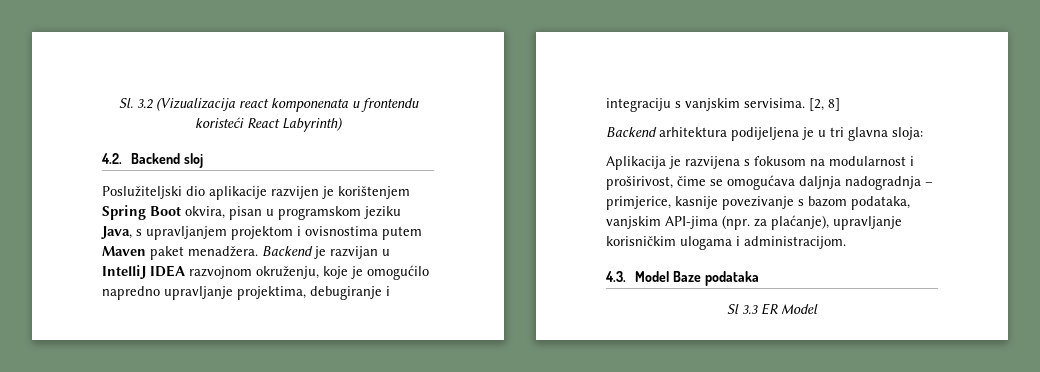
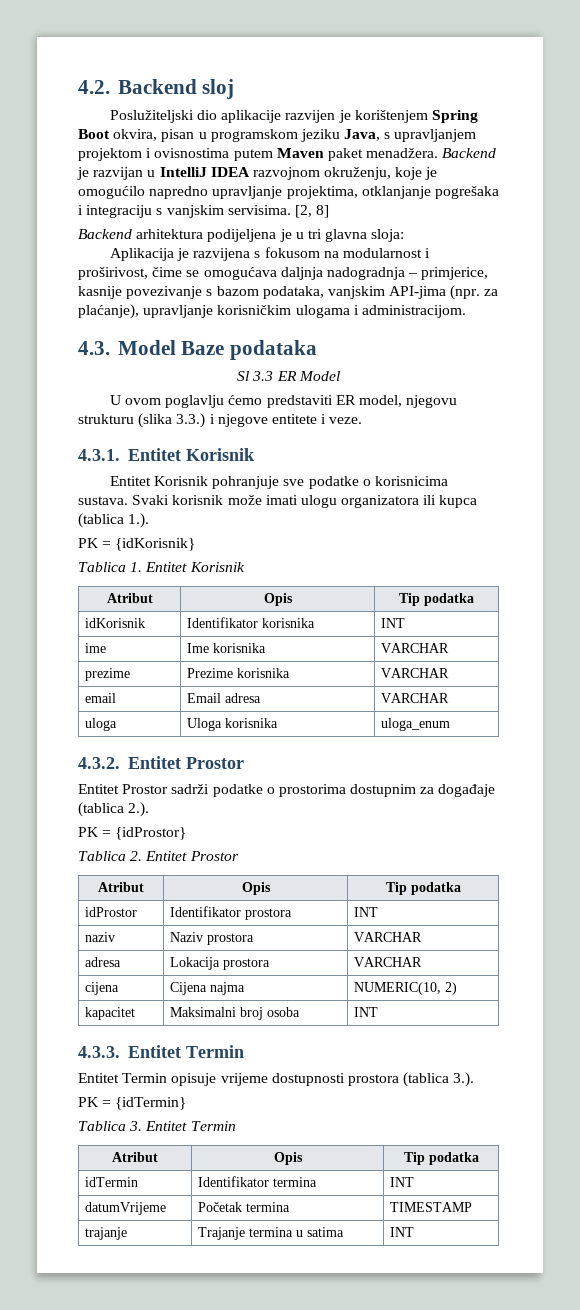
- Sl. 3.2 (Vizualizacija react komponenata u frontendu koristeći React Labyrinth)
- Backend je razvijan u IntelliJ IDEA razvojnom okruženju, koje je omogućilo napredno upravljanje projektima, debugiranje i integraciju s vanjskim servisima.
+ Backend je razvijan u IntelliJ IDEA razvojnom okruženju, koje je omogućilo napredno upravljanje projektima, otklanjanje pogrešaka i integraciju s vanjskim servisima.
+ U ovom poglavlju ćemo predstaviti ER model, njegovu strukturu (slika 3.3.) i njegove entitete i veze.
+ 4.3.1. Entitet Korisnik
+ Entitet Korisnik pohranjuje sve podatke o korisnicima sustava. Svaki korisnik može imati ulogu organizatora ili kupca (tablica 1.).
+ PK = {idKorisnik}
+ Tablica 1. Entitet Korisnik
+ Atribut | Opis | Tip podatka
+ idKorisnik | Identifikator korisnika | INT
+ ime | Ime korisnika | VARCHAR
+ prezime | Prezime korisnika | VARCHAR
+ email | Email adresa | VARCHAR
+ uloga | Uloga korisnika | uloga_enum
+ 4.3.2. Entitet Prostor
+ Entitet Prostor sadrži podatke o prostorima dostupnim za događaje (tablica 2.).
+ PK = {idProstor}
+ Tablica 2. Entitet Prostor
+ Atribut | Opis | Tip podatka
+ idProstor | Identifikator prostora | INT
+ naziv | Naziv prostora | VARCHAR
+ adresa | Lokacija prostora | VARCHAR
+ cijena | Cijena najma | NUMERIC(10, 2)
+ kapacitet | Maksimalni broj osoba | INT
+ 4.3.3. Entitet Termin
+ Entitet Termin opisuje vrijeme dostupnosti prostora (tablica 3.).
+ PK = {idTermin}
+ Tablica 3. Entitet Termin
+ Atribut | Opis | Tip podatka
+ idTermin | Identifikator termina | INT
+ datumVrijeme | Početak termina | TIMESTAMP
+ trajanje | Trajanje termina u satima | INT

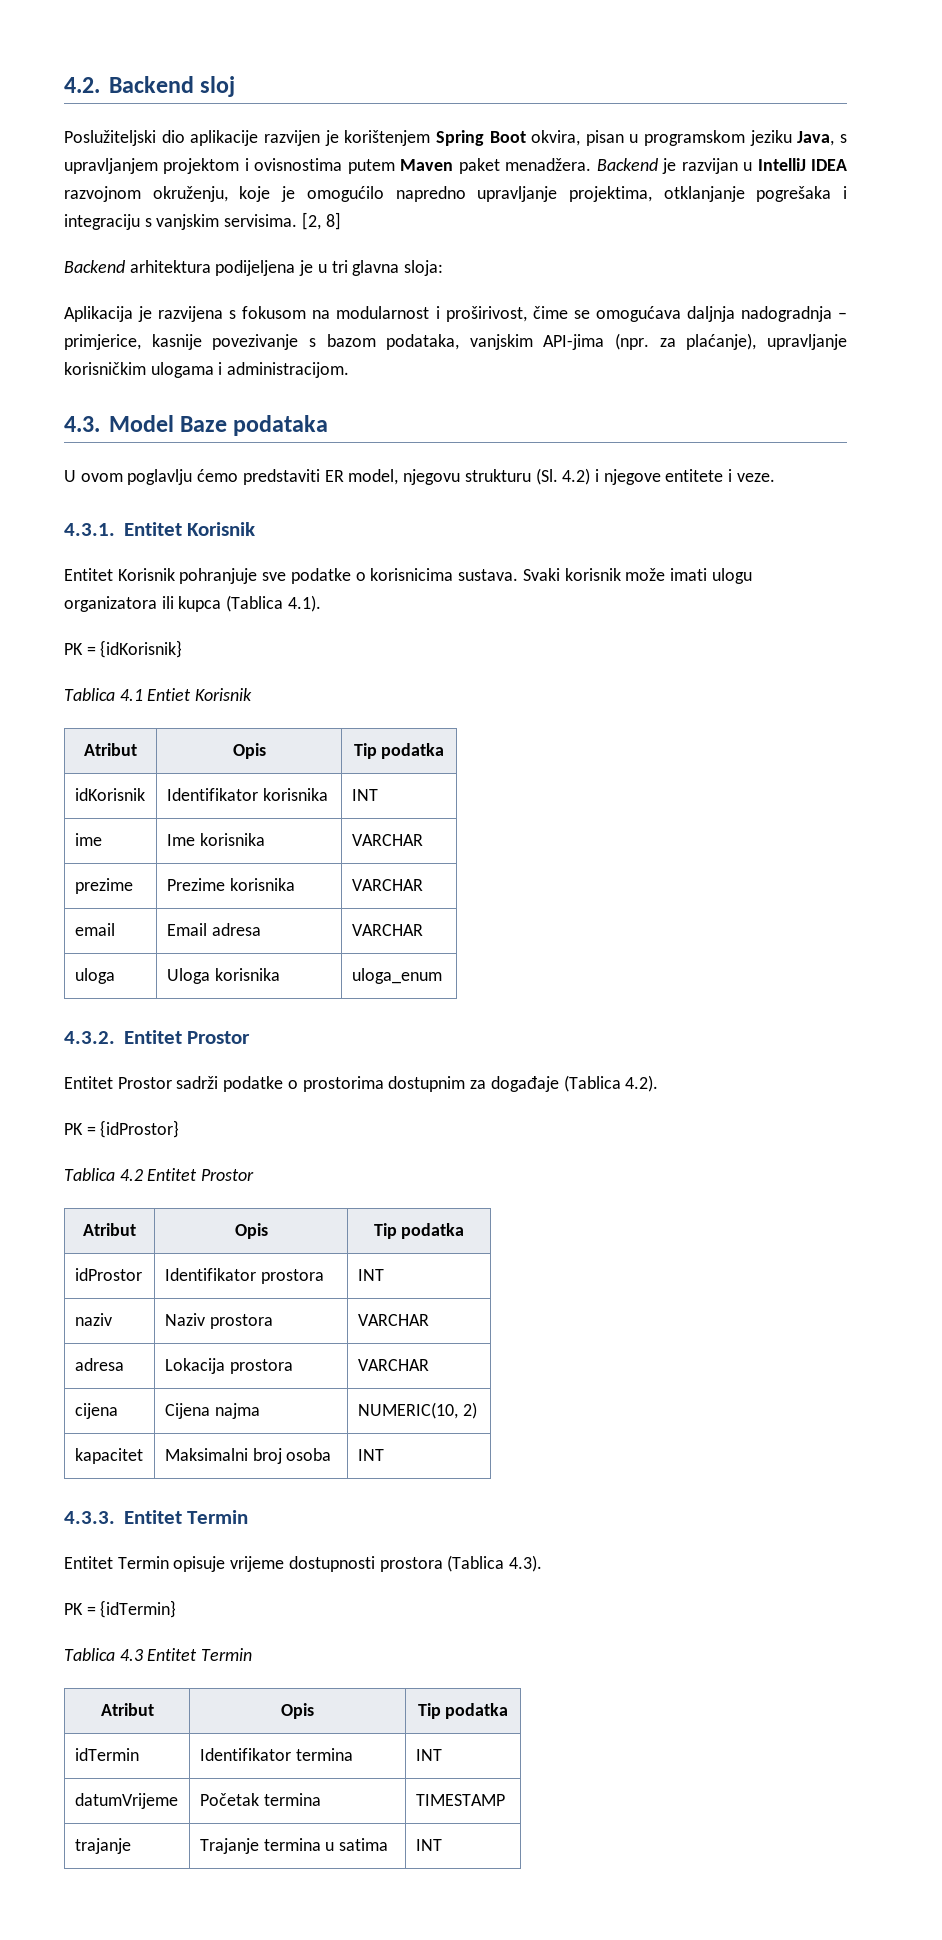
- Sl 3.3 ER Model
- U ovom poglavlju ćemo predstaviti ER model, njegovu strukturu (slika 3.3.) i njegove entitete i veze.
+ U ovom poglavlju ćemo predstaviti ER model, njegovu strukturu (Sl. 4.2) i njegove entitete i veze.
- Svaki korisnik može imati ulogu organizatora ili kupca (tablica 1.).
+ Svaki korisnik može imati ulogu organizatora ili kupca (Tablica 4.1).
- Tablica 1. Entitet Korisnik
+ Tablica 4.1 Entiet Korisnik
- Entitet Prostor sadrži podatke o prostorima dostupnim za događaje (tablica 2.).
+ Entitet Prostor sadrži podatke o prostorima dostupnim za događaje (Tablica 4.2).
- Tablica 2. Entitet Prostor
+ Tablica 4.2 Entitet Prostor
- Entitet Termin opisuje vrijeme dostupnosti prostora (tablica 3.).
+ Entitet Termin opisuje vrijeme dostupnosti prostora (Tablica 4.3).
- Tablica 3. Entitet Termin
+ Tablica 4.3 Entitet Termin

